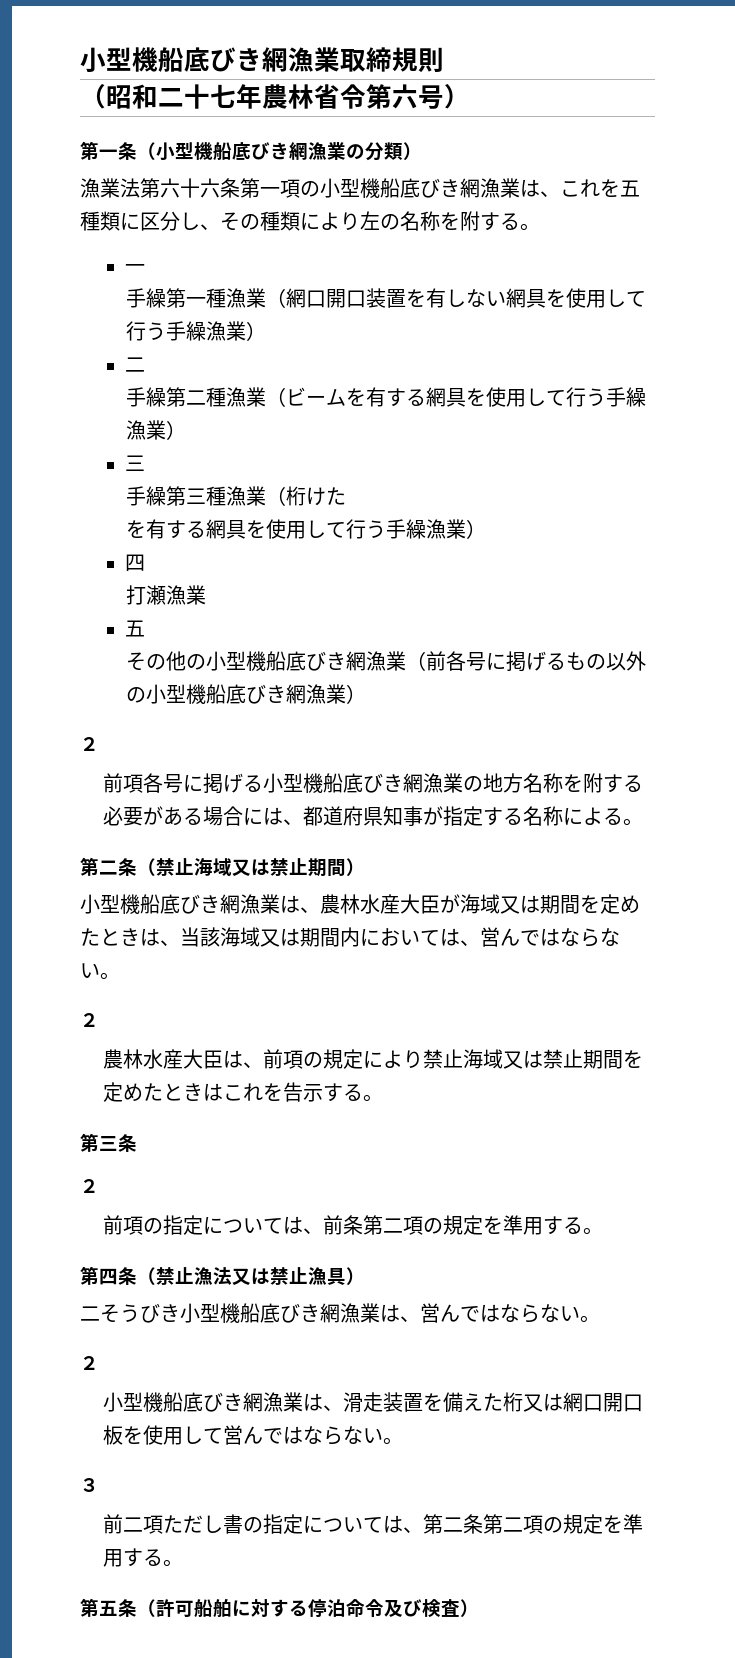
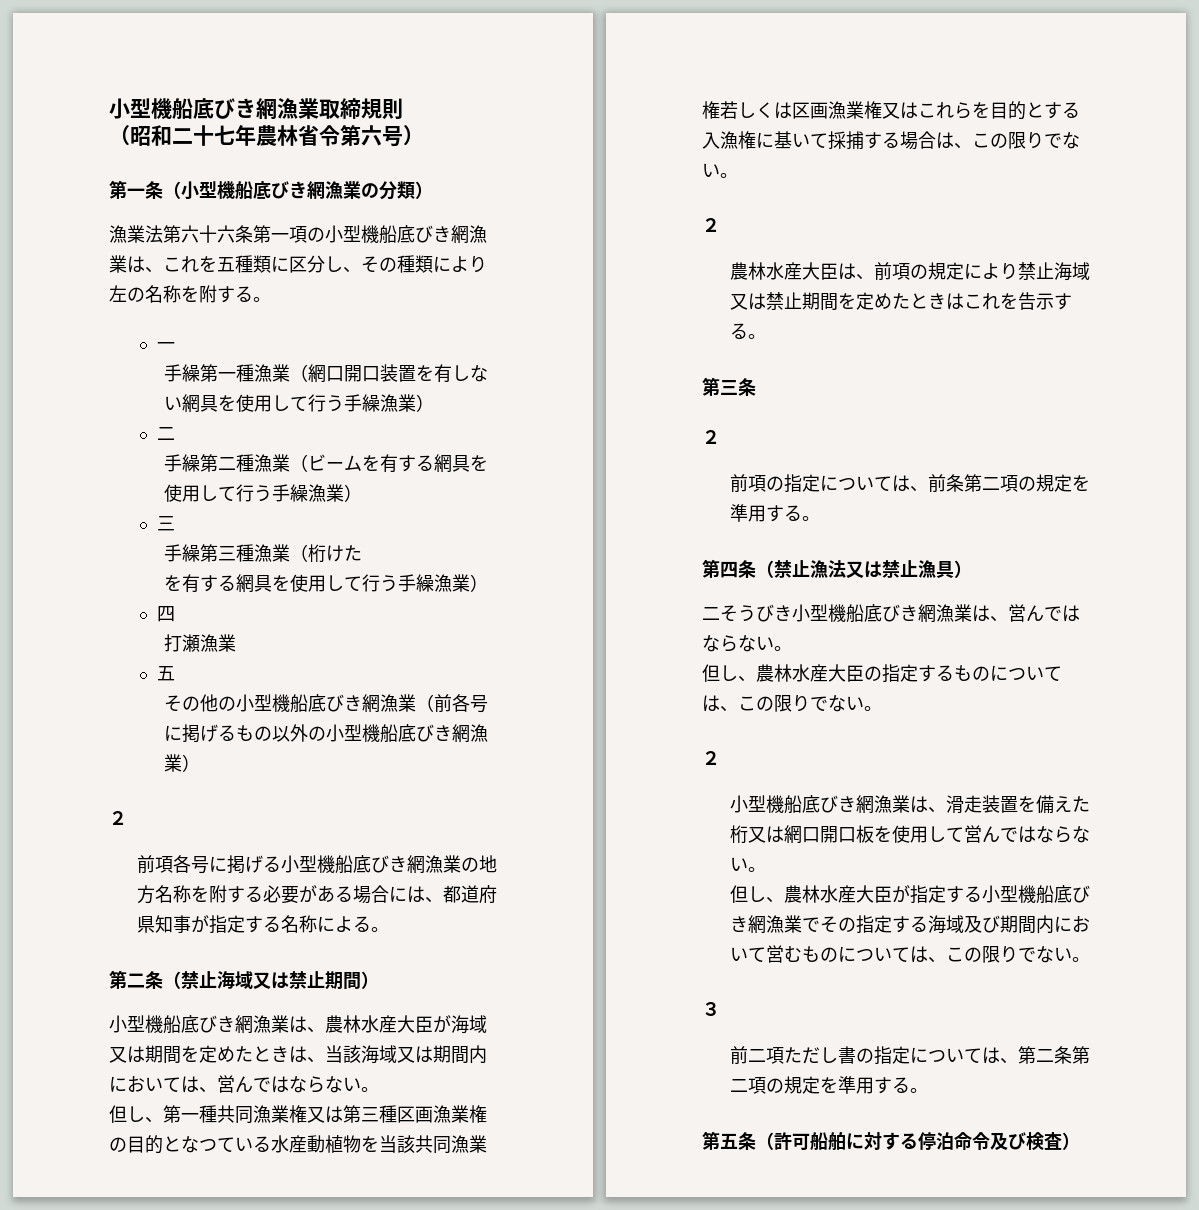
+ 但し、第一種共同漁業権又は第三種区画漁業権の目的となつている水産動植物を当該共同漁業権若しくは区画漁業権又はこれらを目的とする入漁権に基いて採捕する場合は、この限りでない。
+ 但し、農林水産大臣の指定するものについては、この限りでない。
+ 但し、農林水産大臣が指定する小型機船底びき網漁業でその指定する海域及び期間内において営むものについては、この限りでない。

